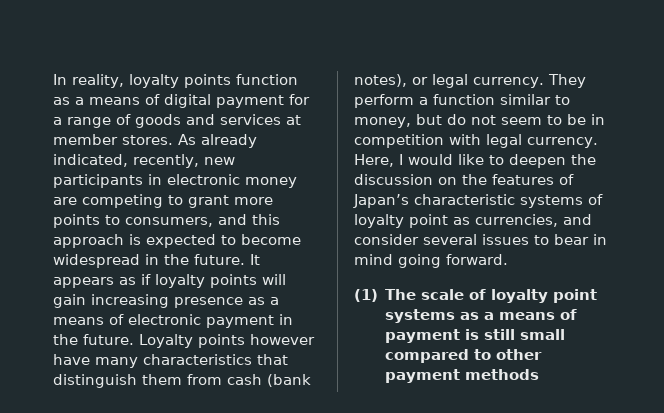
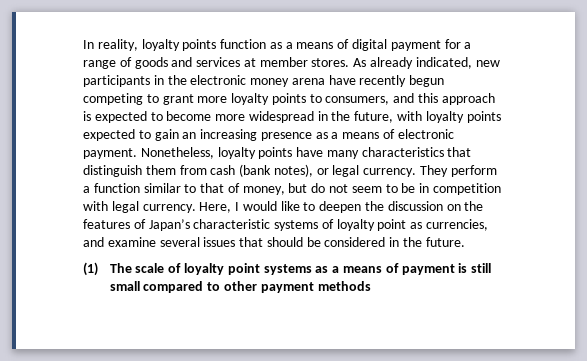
- As already indicated, recently, new participants in electronic money are competing to grant more points to consumers, and this approach is expected to become widespread in the future. It appears as if loyalty points will gain increasing presence as a means of electronic payment in the future. Loyalty points however have many characteristics that distinguish them from cash (bank notes), or legal currency.
+ As already indicated, new participants in the electronic money arena have recently begun competing to grant more loyalty points to consumers, and this approach is expected to become more widespread in the future, with loyalty points expected to gain an increasing presence as a means of electronic payment. Nonetheless, loyalty points have many characteristics that distinguish them from cash (bank notes), or legal currency.
- They perform a function similar to money, but do not seem to be in competition with legal currency.
+ They perform a function similar to that of money, but do not seem to be in competition with legal currency.
- Here, I would like to deepen the discussion on the features of Japan’s characteristic systems of loyalty point as currencies, and consider several issues to bear in mind going forward.
+ Here, I would like to deepen the discussion on the features of Japan’s characteristic systems of loyalty point as currencies, and examine several issues that should be considered in the future.

